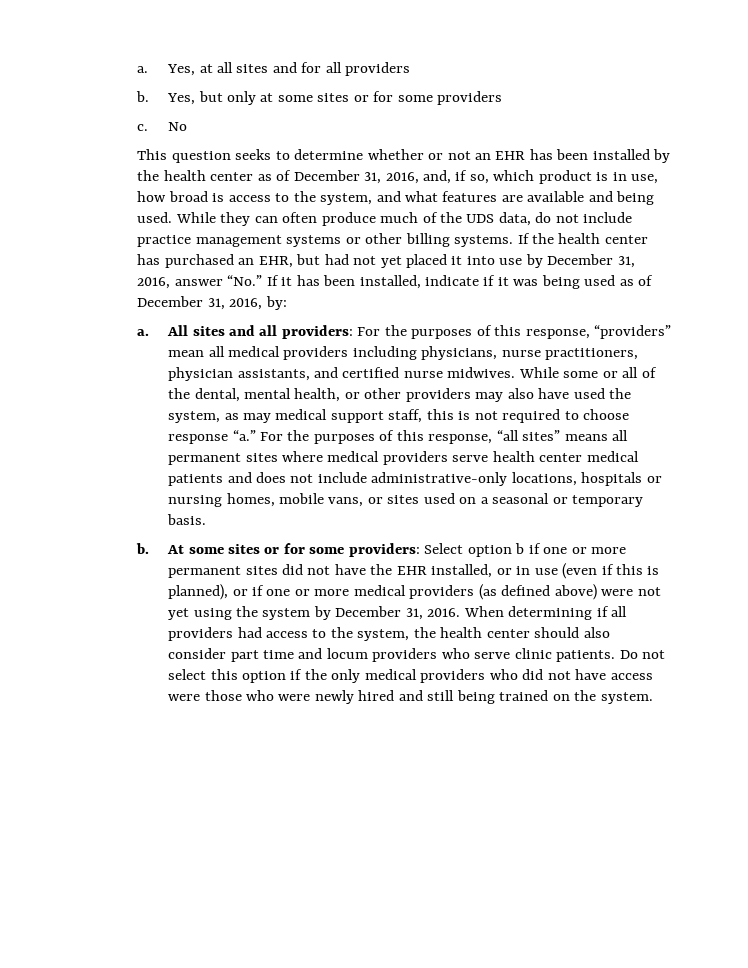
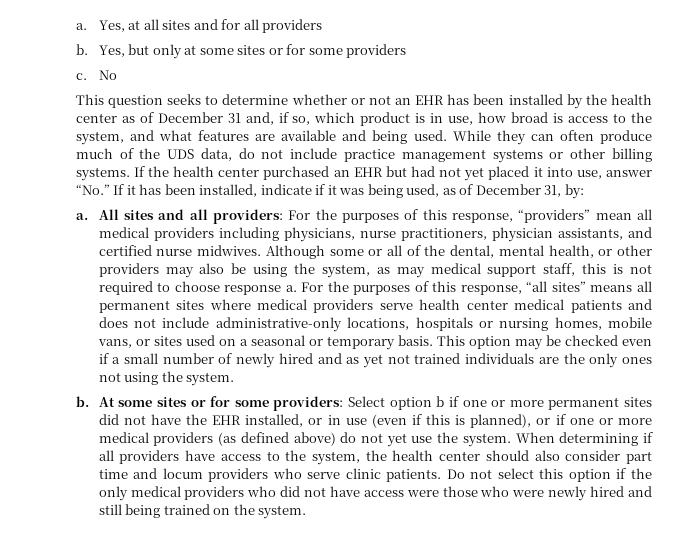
- This question seeks to determine whether or not an EHR has been installed by the health center as of December 31, 2016, and, if so, which product is in use, how broad is access to the system, and what features are available and being used.
+ This question seeks to determine whether or not an EHR has been installed by the health center as of December 31 and, if so, which product is in use, how broad is access to the system, and what features are available and being used.
- If the health center has purchased an EHR, but had not yet placed it into use by December 31, 2016, answer “No.” If it has been installed, indicate if it was being used as of December 31, 2016, by:
+ If the health center purchased an EHR but had not yet placed it into use, answer “No.” If it has been installed, indicate if it was being used, as of December 31, by:
- While some or all of the dental, mental health, or other providers may also have used the system, as may medical support staff, this is not required to choose response “a.”
+ Although some or all of the dental, mental health, or other providers may also be using the system, as may medical support staff, this is not required to choose response a.
+ This option may be checked even if a small number of newly hired and as yet not trained individuals are the only ones not using the system.
- At some sites or for some providers: Select option b if one or more permanent sites did not have the EHR installed, or in use (even if this is planned), or if one or more medical providers (as defined above) were not yet using the system by December 31, 2016.
+ At some sites or for some providers: Select option b if one or more permanent sites did not have the EHR installed, or in use (even if this is planned), or if one or more medical providers (as defined above) do not yet use the system.
- When determining if all providers had access to the system, the health center should also consider part time and locum providers who serve clinic patients.
+ When determining if all providers have access to the system, the health center should also consider part time and locum providers who serve clinic patients.

